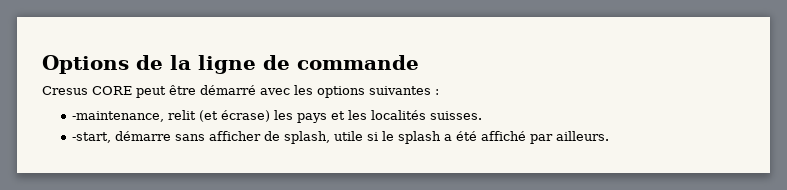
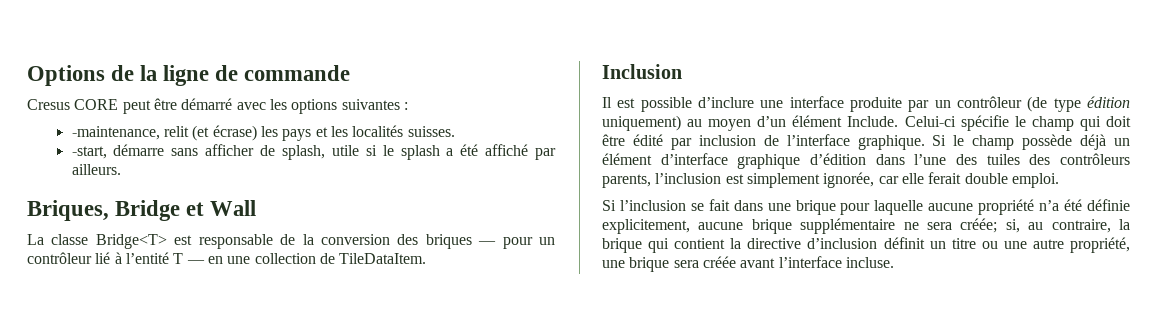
+ Briques, Bridge et Wall
+ La classe Bridge<T> est responsable de la conversion des briques — pour un contrôleur lié à l’entité T — en une collection de TileDataItem.
+ Inclusion
+ Il est possible d’inclure une interface produite par un contrôleur (de type édition uniquement) au moyen d’un élément Include. Celui-ci spécifie le champ qui doit être édité par inclusion de l’interface graphique. Si le champ possède déjà un élément d’interface graphique d’édition dans l’une des tuiles des contrôleurs parents, l’inclusion est simplement ignorée, car elle ferait double emploi.
+ Si l’inclusion se fait dans une brique pour laquelle aucune propriété n’a été définie explicitement, aucune brique supplémentaire ne sera créée; si, au contraire, la brique qui contient la directive d’inclusion définit un titre ou une autre propriété, une brique sera créée avant l’interface incluse.

